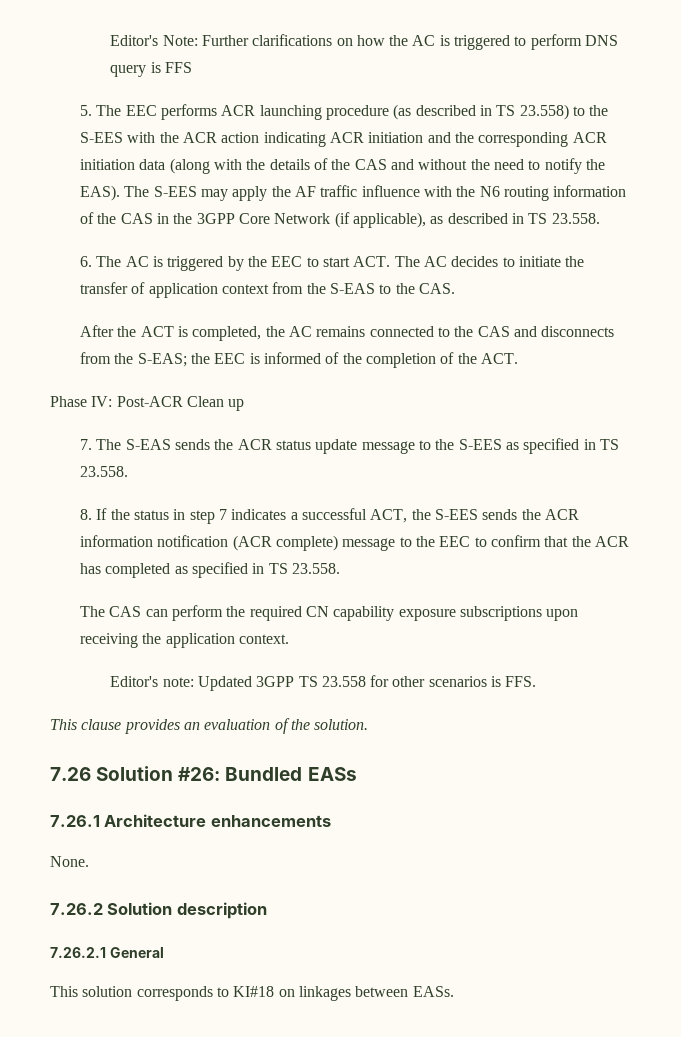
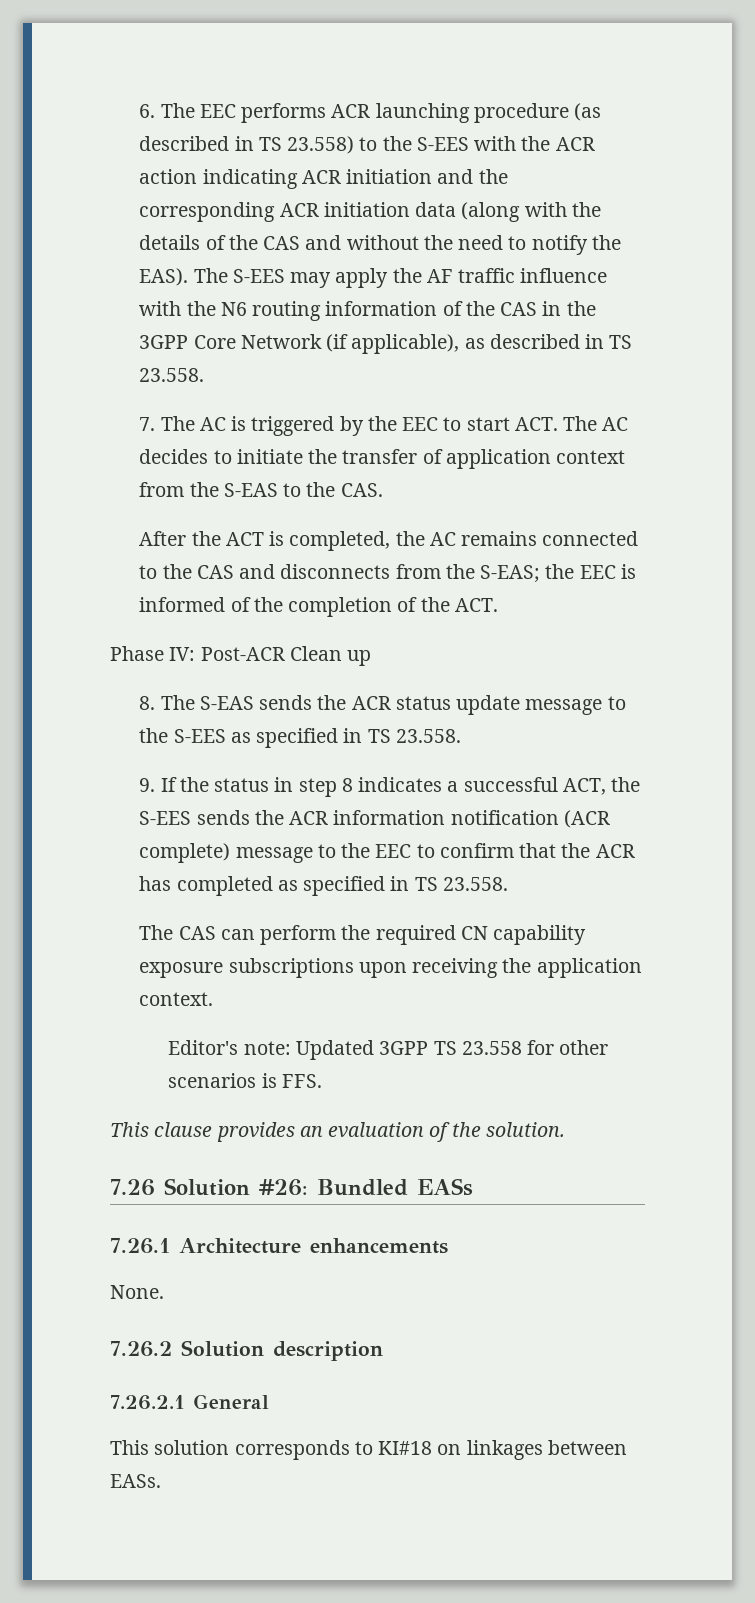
- Editor's Note: Further clarifications on how the AC is triggered to perform DNS query is FFS
- 5. The EEC performs ACR launching procedure (as described in TS 23.558) to the S-EES with the ACR action indicating ACR initiation and the corresponding ACR initiation data (along with the details of the CAS and without the need to notify the EAS).
+ 6. The EEC performs ACR launching procedure (as described in TS 23.558) to the S-EES with the ACR action indicating ACR initiation and the corresponding ACR initiation data (along with the details of the CAS and without the need to notify the EAS).
- 6. The AC is triggered by the EEC to start ACT. The AC decides to initiate the transfer of application context from the S-EAS to the CAS.
+ 7. The AC is triggered by the EEC to start ACT. The AC decides to initiate the transfer of application context from the S-EAS to the CAS.
- 7. The S-EAS sends the ACR status update message to the S-EES as specified in TS 23.558.
+ 8. The S-EAS sends the ACR status update message to the S-EES as specified in TS 23.558.
- 8. If the status in step 7 indicates a successful ACT, the S-EES sends the ACR information notification (ACR complete) message to the EEC to confirm that the ACR has completed as specified in TS 23.558.
+ 9. If the status in step 8 indicates a successful ACT, the S-EES sends the ACR information notification (ACR complete) message to the EEC to confirm that the ACR has completed as specified in TS 23.558.

